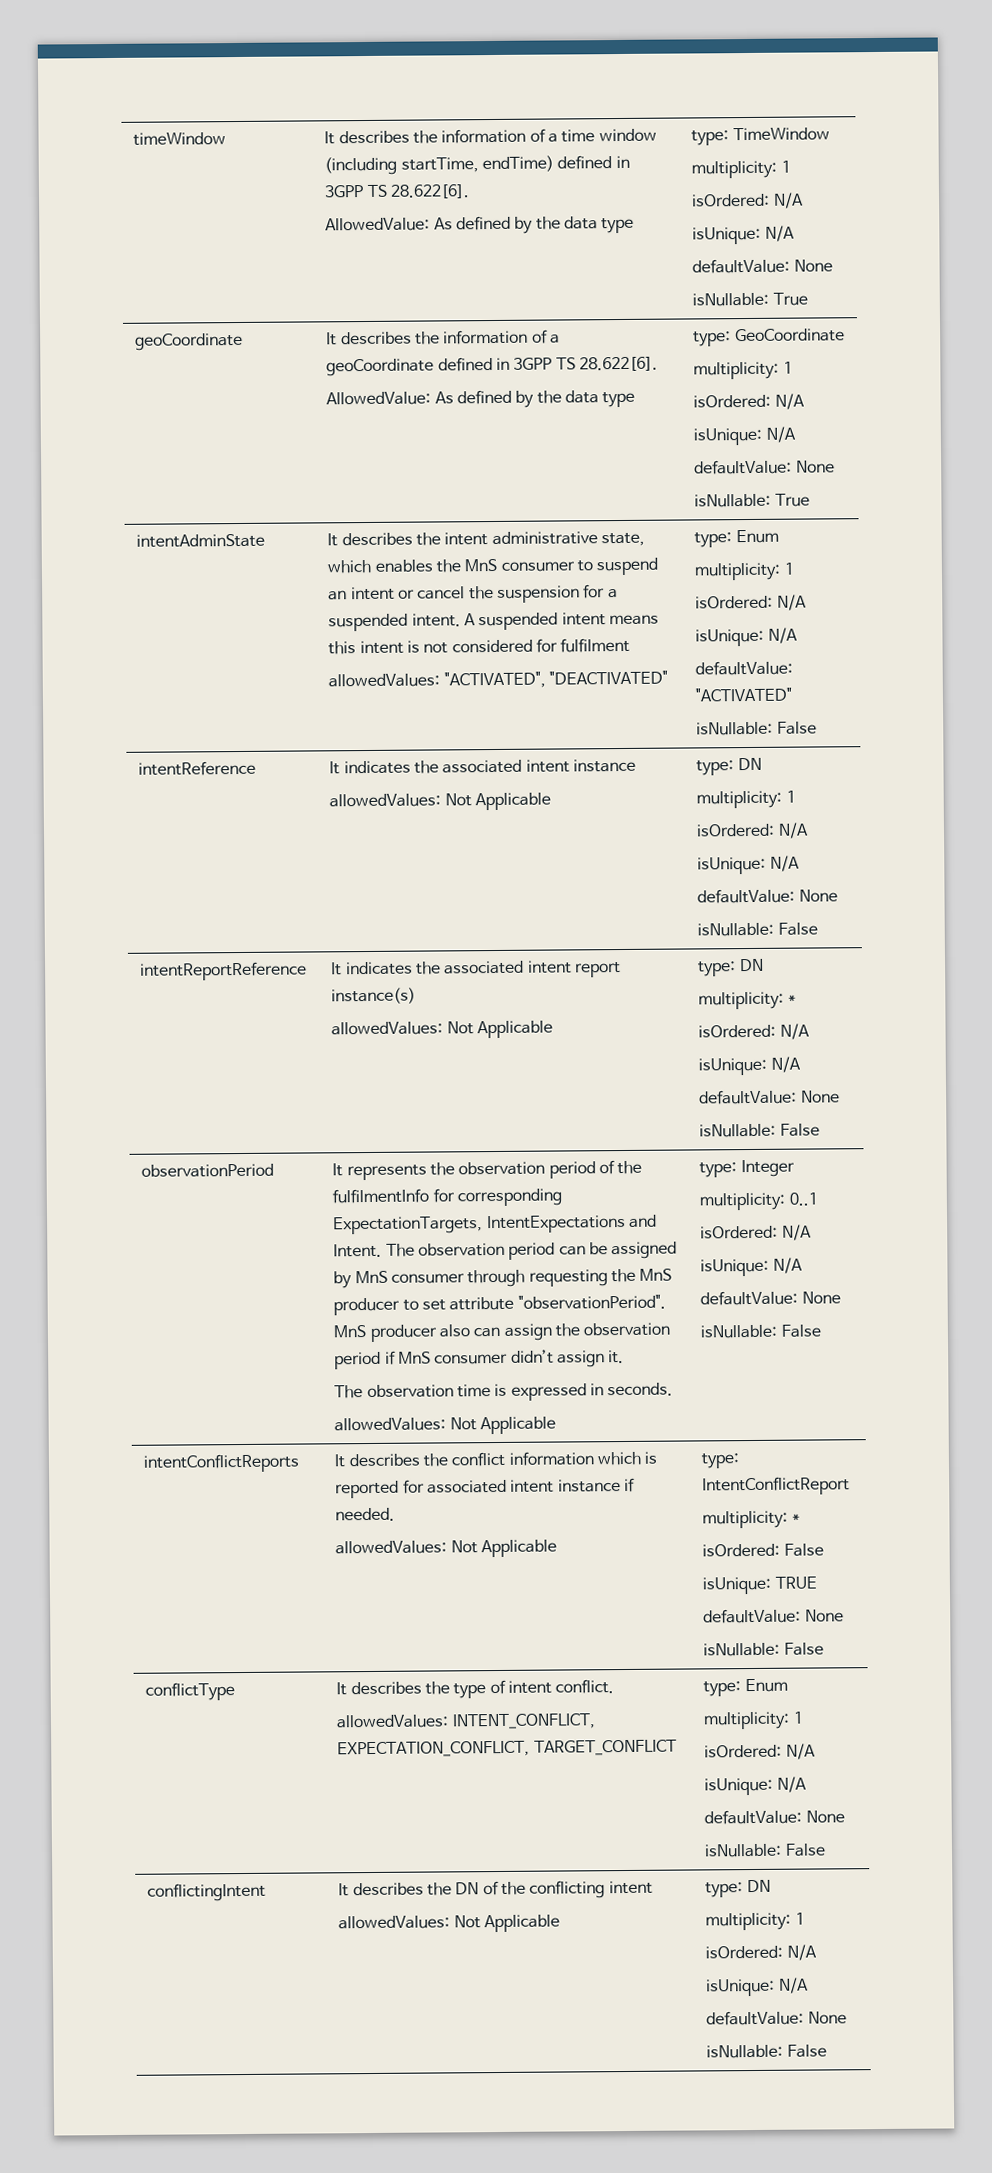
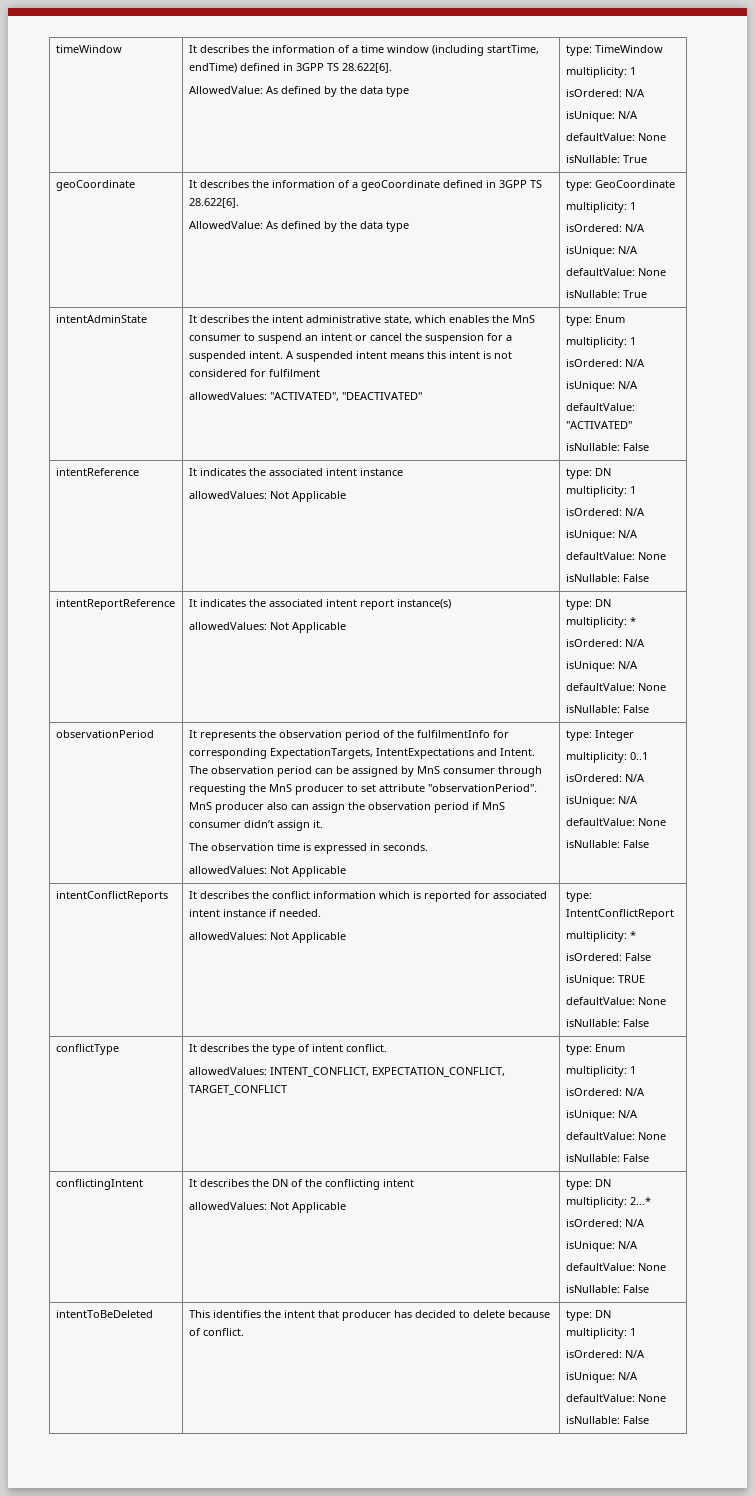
  conflictingIntent | It describes the DN of the conflicting intent
  allowedValues: Not Applicable | type: DN
+ multiplicity: 2…*
+ isOrdered: N/A
+ isUnique: N/A
+ defaultValue: None
+ isNullable: False
+ intentToBeDeleted | This identifies the intent that producer has decided to delete because of conflict. | type: DN

